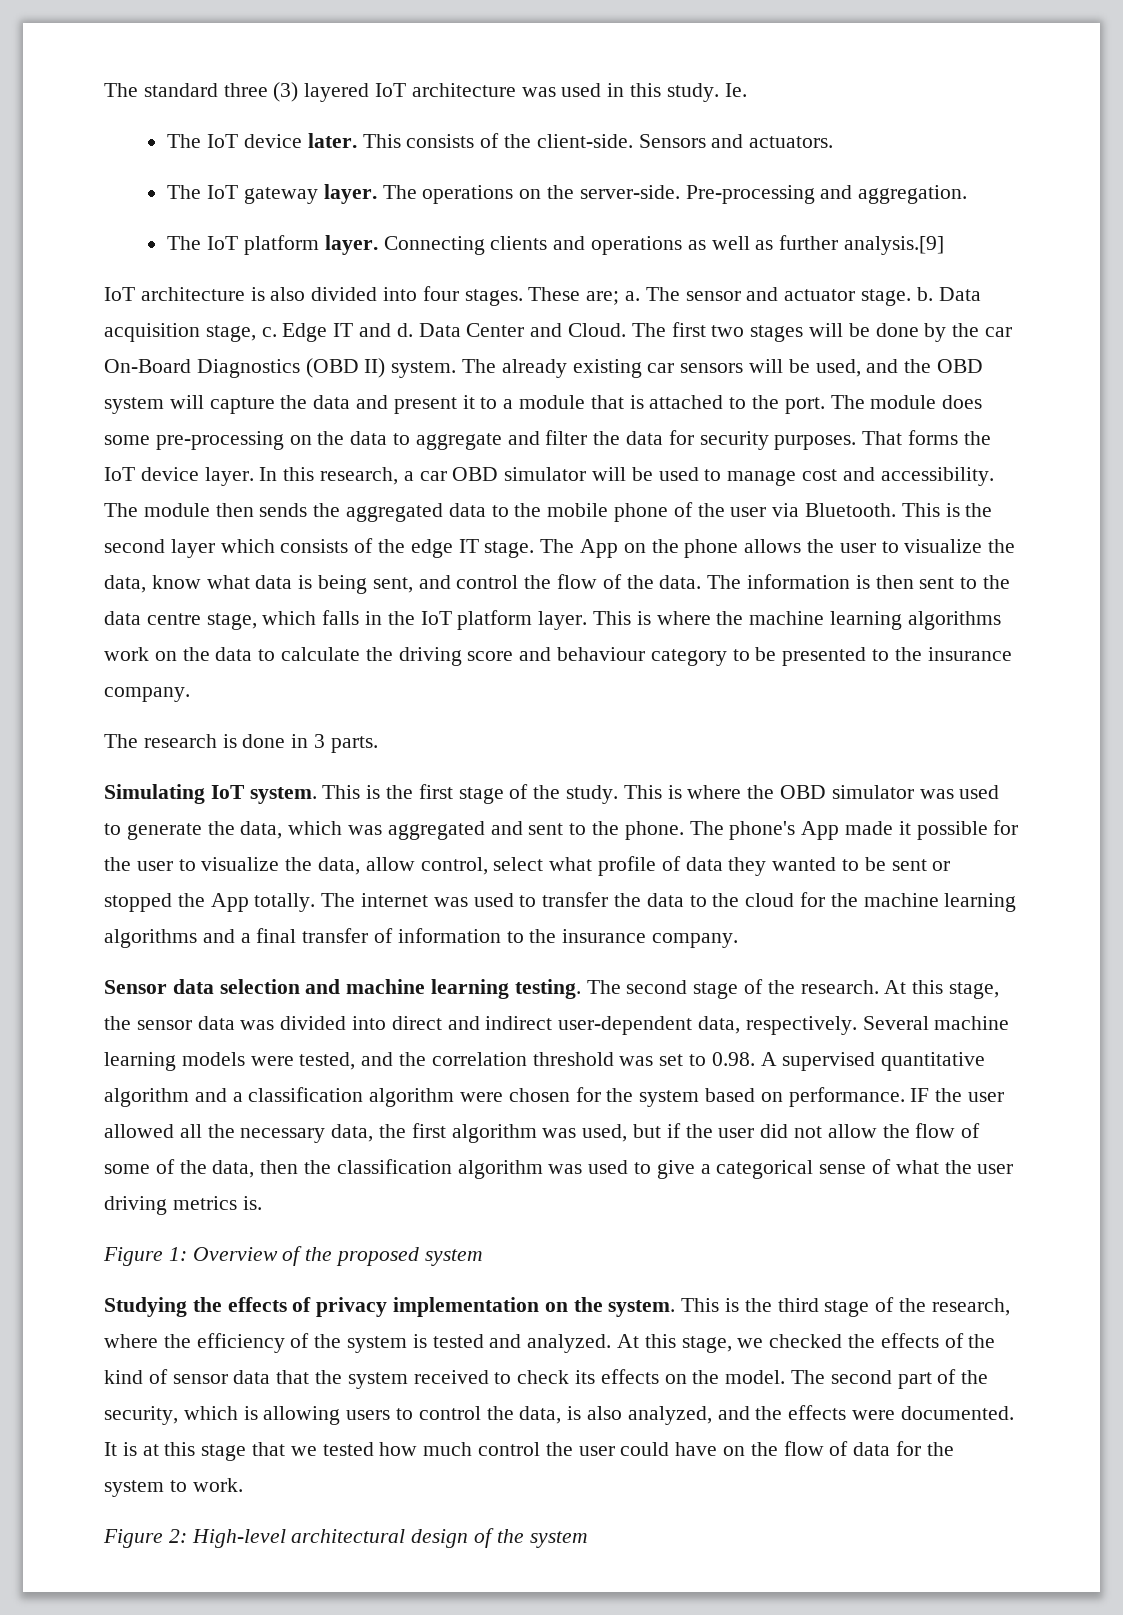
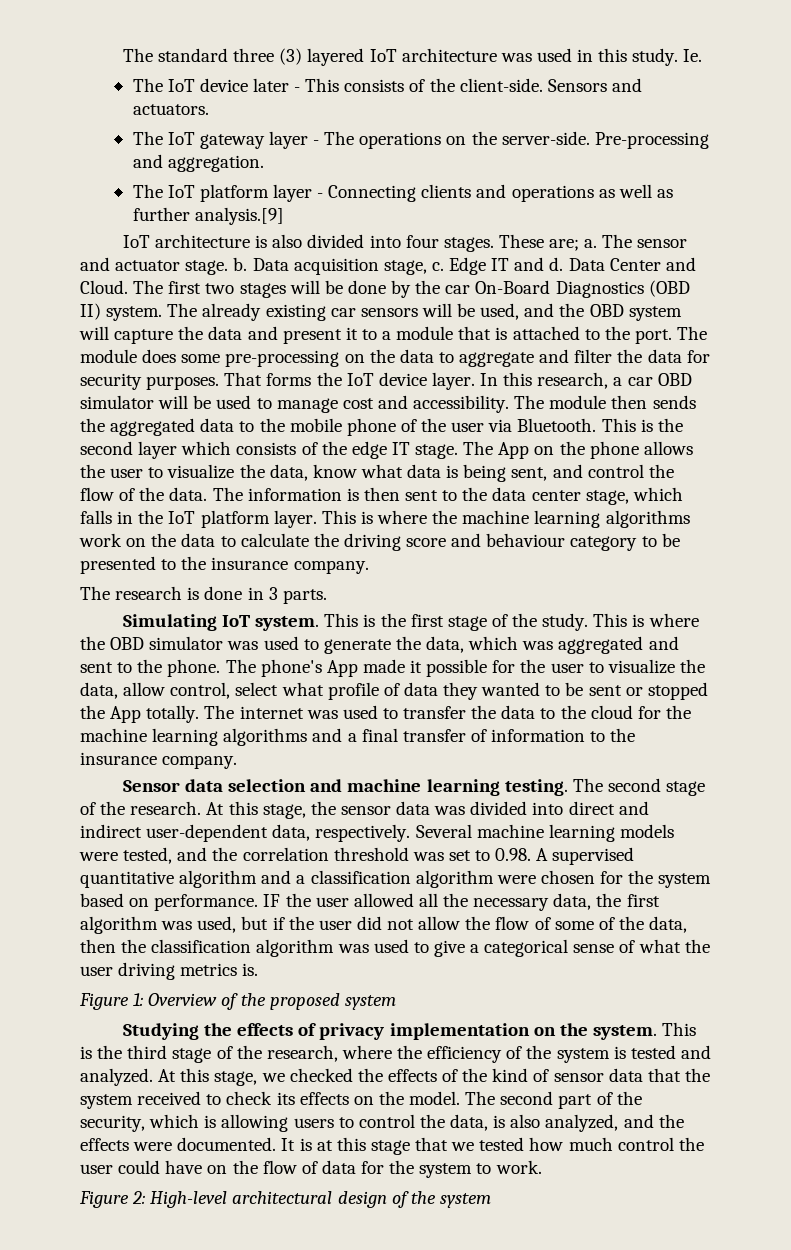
- The IoT device later. This consists of the client-side.
+ The IoT device later - This consists of the client-side.
- The IoT gateway layer. The operations on the server-side.
+ The IoT gateway layer - The operations on the server-side.
- The IoT platform layer. Connecting clients and operations as well as further analysis.[9]
+ The IoT platform layer - Connecting clients and operations as well as further analysis.[9]
- The information is then sent to the data centre stage, which falls in the IoT platform layer.
+ The information is then sent to the data center stage, which falls in the IoT platform layer.

